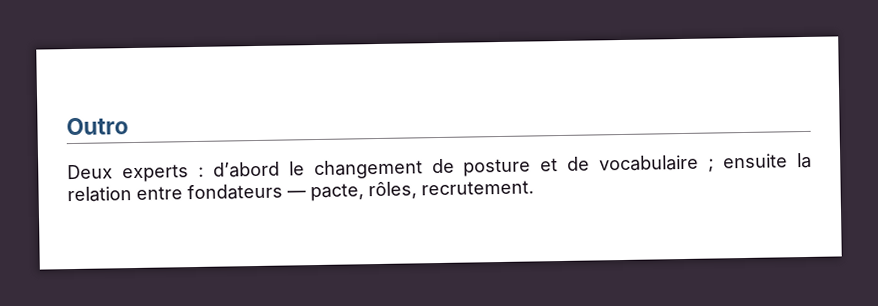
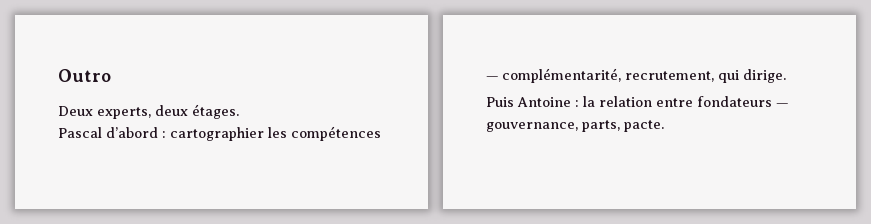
- Deux experts : d’abord le changement de posture et de vocabulaire ; ensuite la relation entre fondateurs — pacte, rôles, recrutement.
+ Deux experts, deux étages.
+ Pascal d’abord : cartographier les compétences — complémentarité, recrutement, qui dirige.
+ Puis Antoine : la relation entre fondateurs — gouvernance, parts, pacte.

